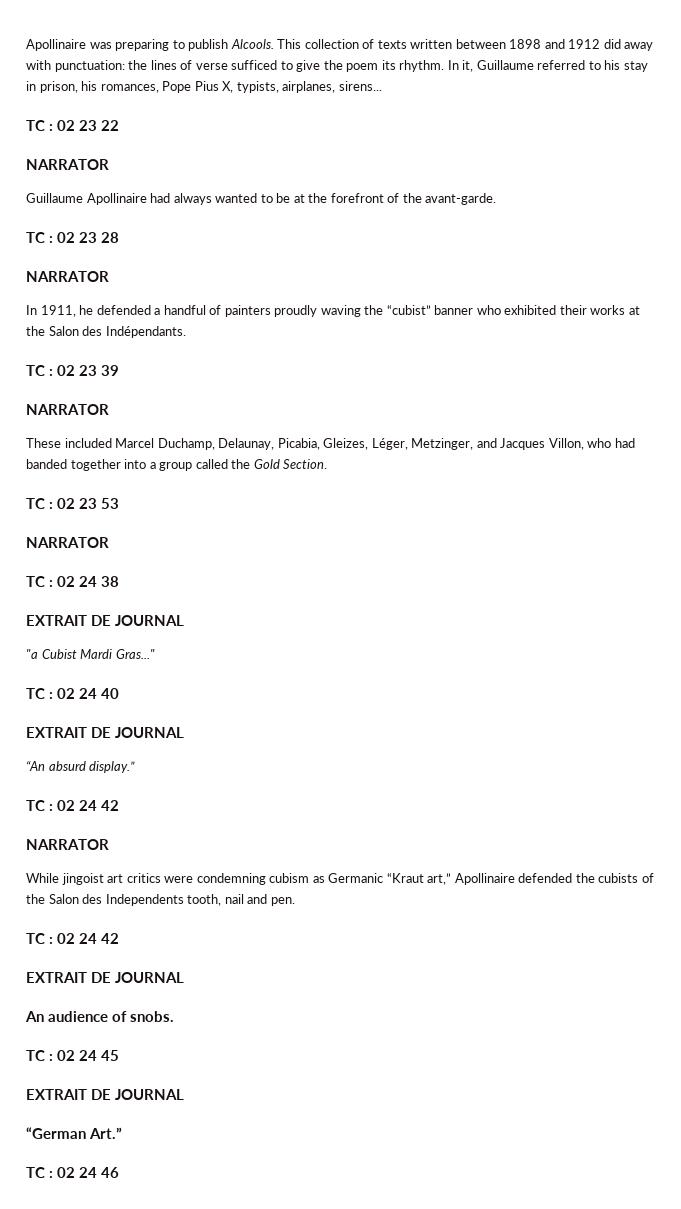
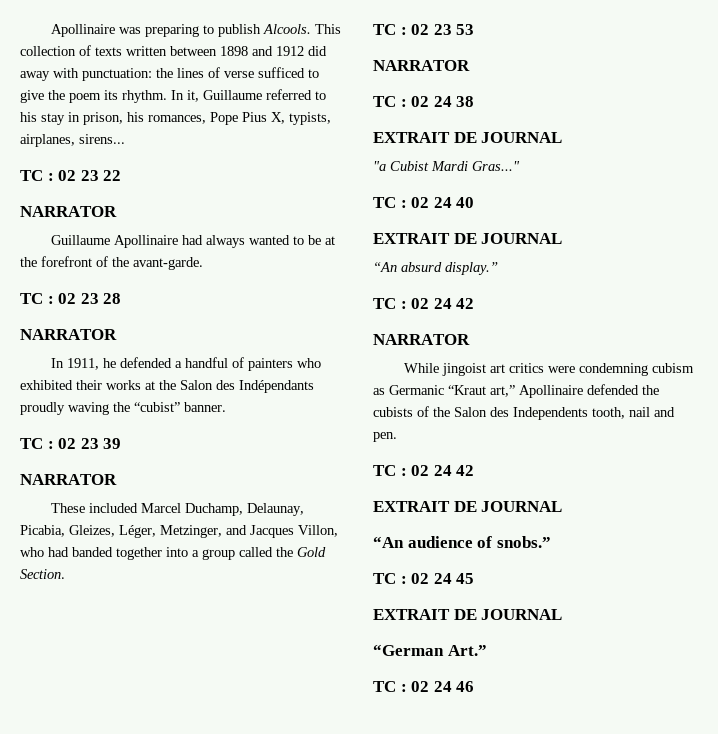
- In 1911, he defended a handful of painters proudly waving the “cubist” banner who exhibited their works at the Salon des Indépendants.
+ In 1911, he defended a handful of painters who exhibited their works at the Salon des Indépendants proudly waving the “cubist” banner.
- An audience of snobs.
+ “An audience of snobs.”

